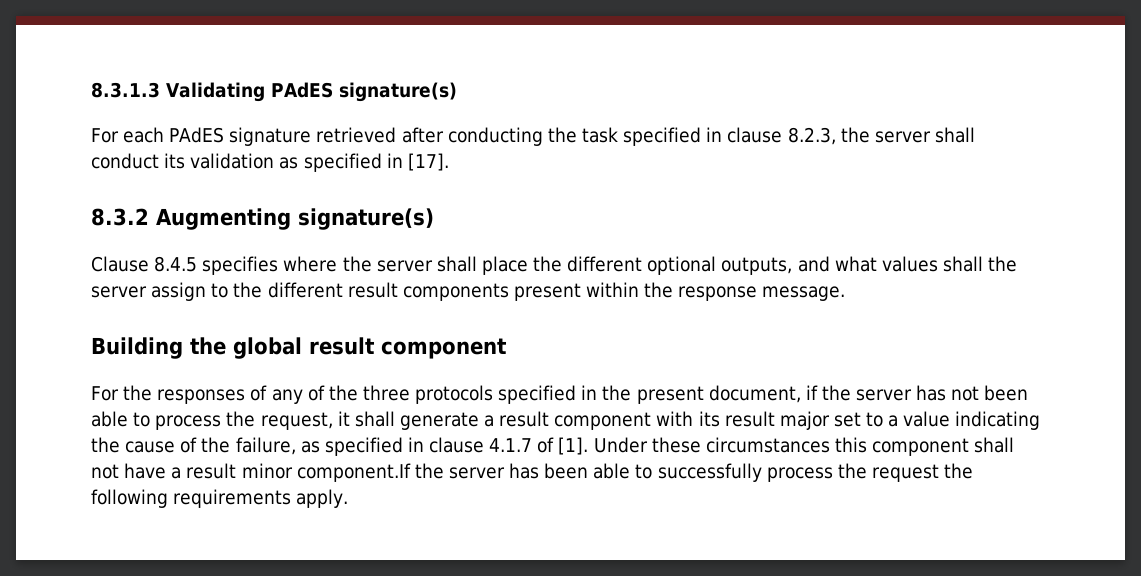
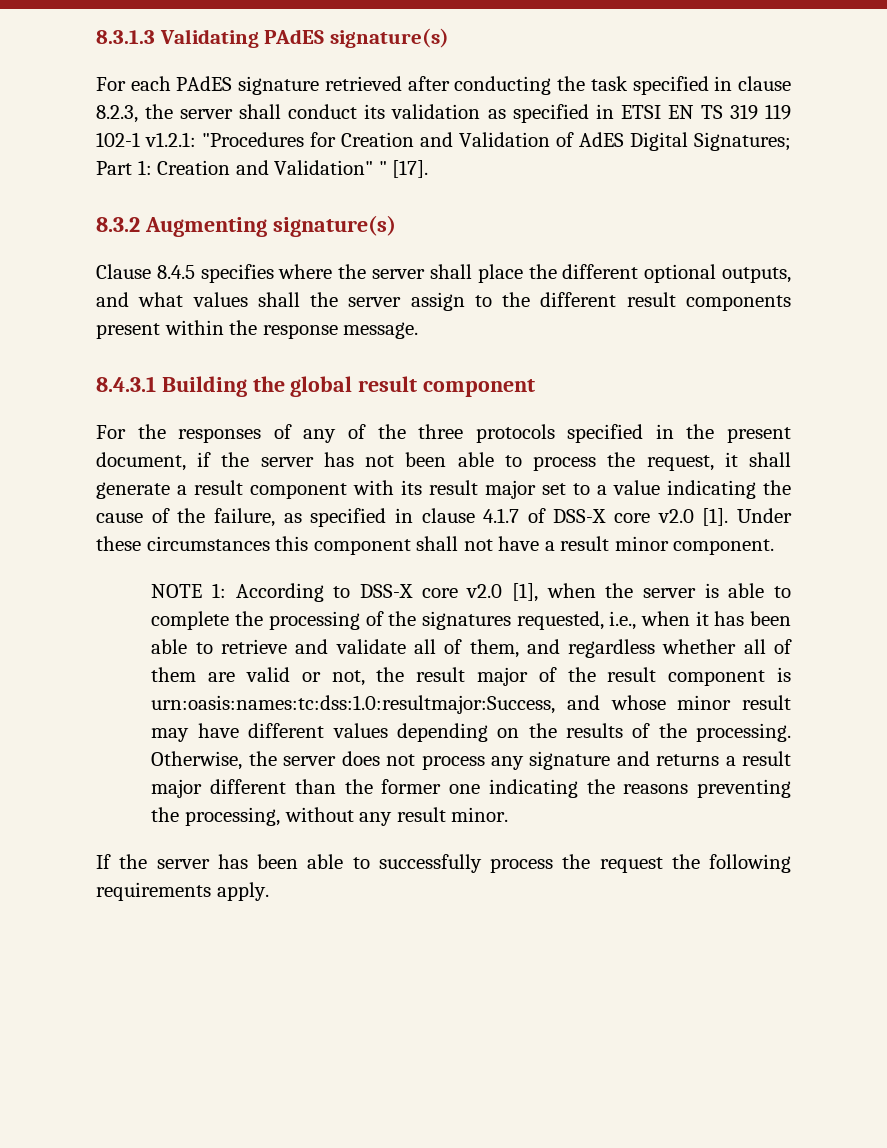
- For each PAdES signature retrieved after conducting the task specified in clause 8.2.3, the server shall conduct its validation as specified in [17].
+ For each PAdES signature retrieved after conducting the task specified in clause 8.2.3, the server shall conduct its validation as specified in ETSI EN TS 319 119 102-1 v1.2.1: "Procedures for Creation and Validation of AdES Digital Signatures; Part 1: Creation and Validation" " [17].
- Building the global result component
+ 8.4.3.1 Building the global result component
- For the responses of any of the three protocols specified in the present document, if the server has not been able to process the request, it shall generate a result component with its result major set to a value indicating the cause of the failure, as specified in clause 4.1.7 of [1].
+ For the responses of any of the three protocols specified in the present document, if the server has not been able to process the request, it shall generate a result component with its result major set to a value indicating the cause of the failure, as specified in clause 4.1.7 of DSS-X core v2.0 [1].
- Under these circumstances this component shall not have a result minor component.If the server has been able to successfully process the request the following requirements apply.
+ Under these circumstances this component shall not have a result minor component.
+ NOTE 1: According to DSS-X core v2.0 [1], when the server is able to complete the processing of the signatures requested, i.e., when it has been able to retrieve and validate all of them, and regardless whether all of them are valid or not, the result major of the result component is urn:oasis:names:tc:dss:1.0:resultmajor:Success, and whose minor result may have different values depending on the results of the processing. Otherwise, the server does not process any signature and returns a result major different than the former one indicating the reasons preventing the processing, without any result minor.
+ If the server has been able to successfully process the request the following requirements apply.

